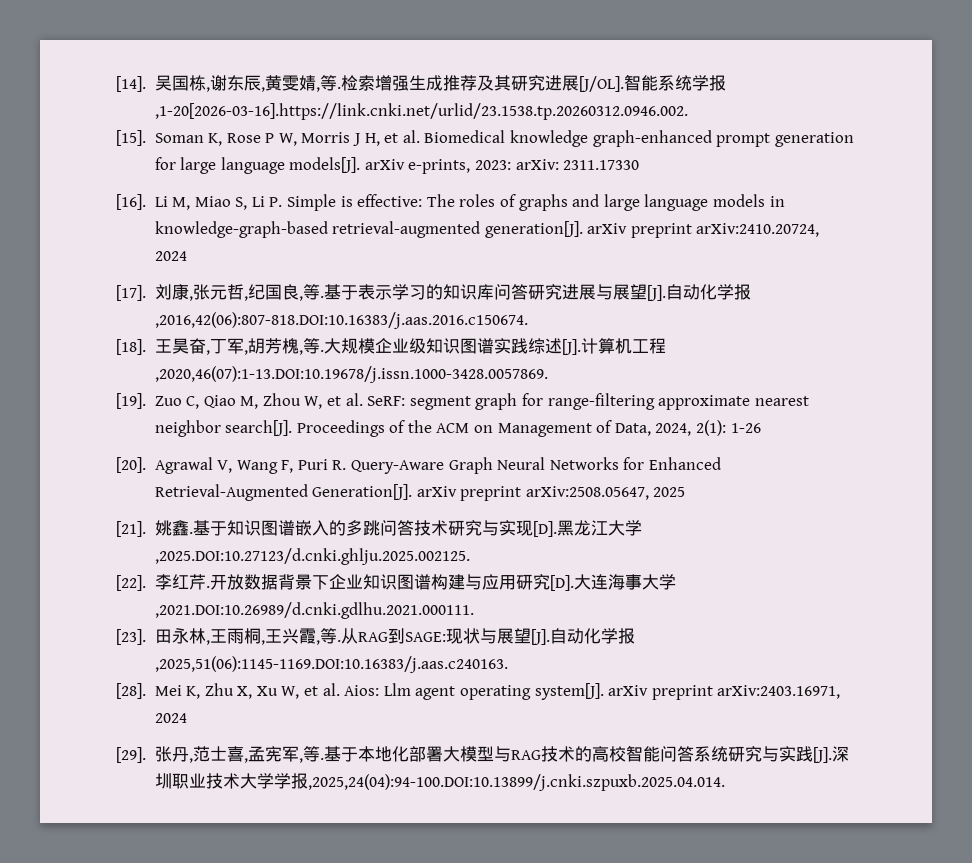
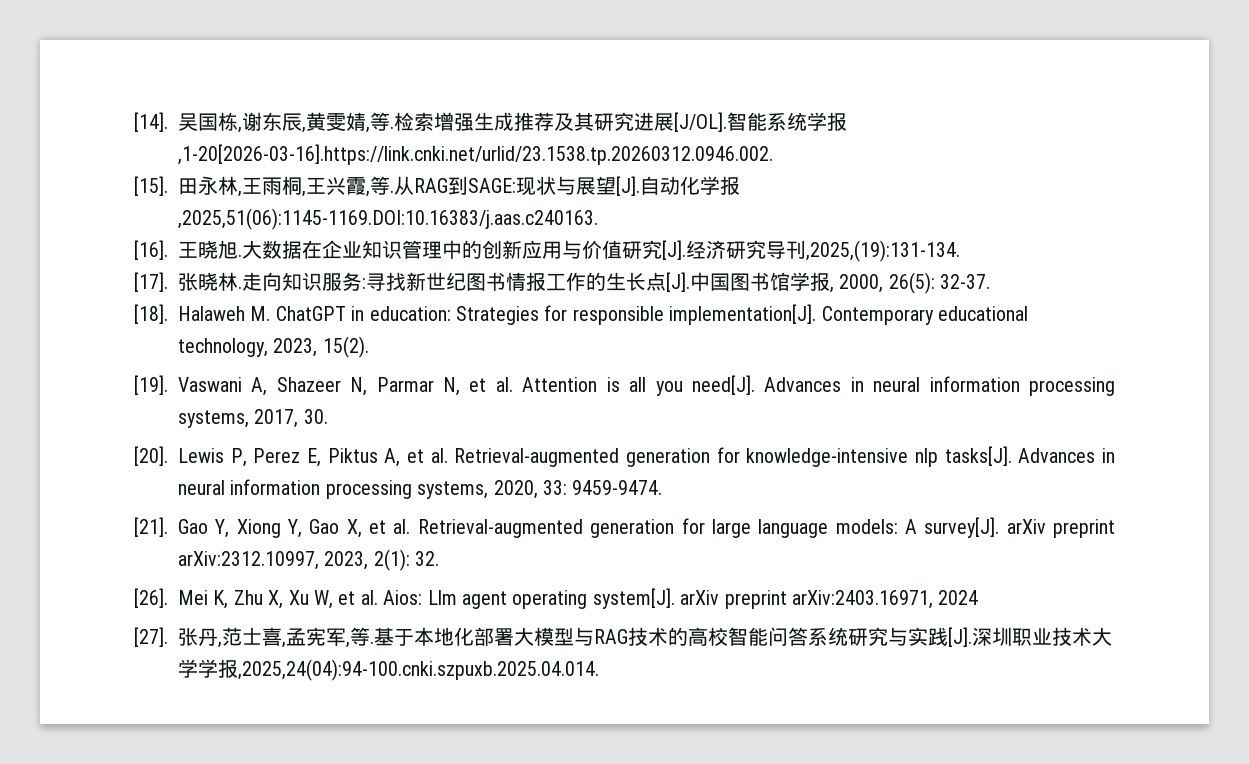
- Soman K, Rose P W, Morris J H, et al. Biomedical knowledge graph-enhanced prompt generation for large language models[J]. arXiv e-prints, 2023: arXiv: 2311.17330
- [16]. Li M, Miao S, Li P. Simple is effective: The roles of graphs and large language models in knowledge-graph-based retrieval-augmented generation[J]. arXiv preprint arXiv:2410.20724, 2024
- [17].刘康,张元哲,纪国良,等.基于表示学习的知识库问答研究进展与展望[J].自动化学报,2016,42(06):807-818.DOI:10.16383/j.aas.2016.c150674.
- [18].王昊奋,丁军,胡芳槐,等.大规模企业级知识图谱实践综述[J].计算机工程,2020,46(07):1-13.DOI:10.19678/j.issn.1000-3428.0057869.
- [19]. Zuo C, Qiao M, Zhou W, et al. SeRF: segment graph for range-filtering approximate nearest neighbor search[J]. Proceedings of the ACM on Management of Data, 2024, 2(1): 1-26
- [20]. Agrawal V, Wang F, Puri R. Query-Aware Graph Neural Networks for Enhanced Retrieval-Augmented Generation[J]. arXiv preprint arXiv:2508.05647, 2025
- [21].姚鑫.基于知识图谱嵌入的多跳问答技术研究与实现[D].黑龙江大学,2025.DOI:10.27123/d.cnki.ghlju.2025.002125.
- [22].李红芹.开放数据背景下企业知识图谱构建与应用研究[D].大连海事大学,2021.DOI:10.26989/d.cnki.gdlhu.2021.000111.
- [23].
- [28].
+ [16].王晓旭.大数据在企业知识管理中的创新应用与价值研究[J].经济研究导刊,2025,(19):131-134.
+ [17].张晓林.走向知识服务:寻找新世纪图书情报工作的生长点[J].中国图书馆学报, 2000, 26(5): 32-37.
+ [18]. Halaweh M. ChatGPT in education: Strategies for responsible implementation[J]. Contemporary educational technology, 2023, 15(2).
+ [19]. Vaswani A, Shazeer N, Parmar N, et al. Attention is all you need[J]. Advances in neural information processing systems, 2017, 30.
+ [20]. Lewis P, Perez E, Piktus A, et al. Retrieval-augmented generation for knowledge-intensive nlp tasks[J]. Advances in neural information processing systems, 2020, 33: 9459-9474.
+ [21]. Gao Y, Xiong Y, Gao X, et al. Retrieval-augmented generation for large language models: A survey[J]. arXiv preprint arXiv:2312.10997, 2023, 2(1): 32.
+ [26].
- [29].
+ [27].
- 基于本地化部署大模型与RAG技术的高校智能问答系统研究与实践[J].深圳职业技术大学学报,2025,24(04):94-100.DOI:10.13899/j.cnki.szpuxb.2025.04.014.
+ 基于本地化部署大模型与RAG技术的高校智能问答系统研究与实践[J].深圳职业技术大学学报,2025,24(04):94-100.cnki.szpuxb.2025.04.014.

